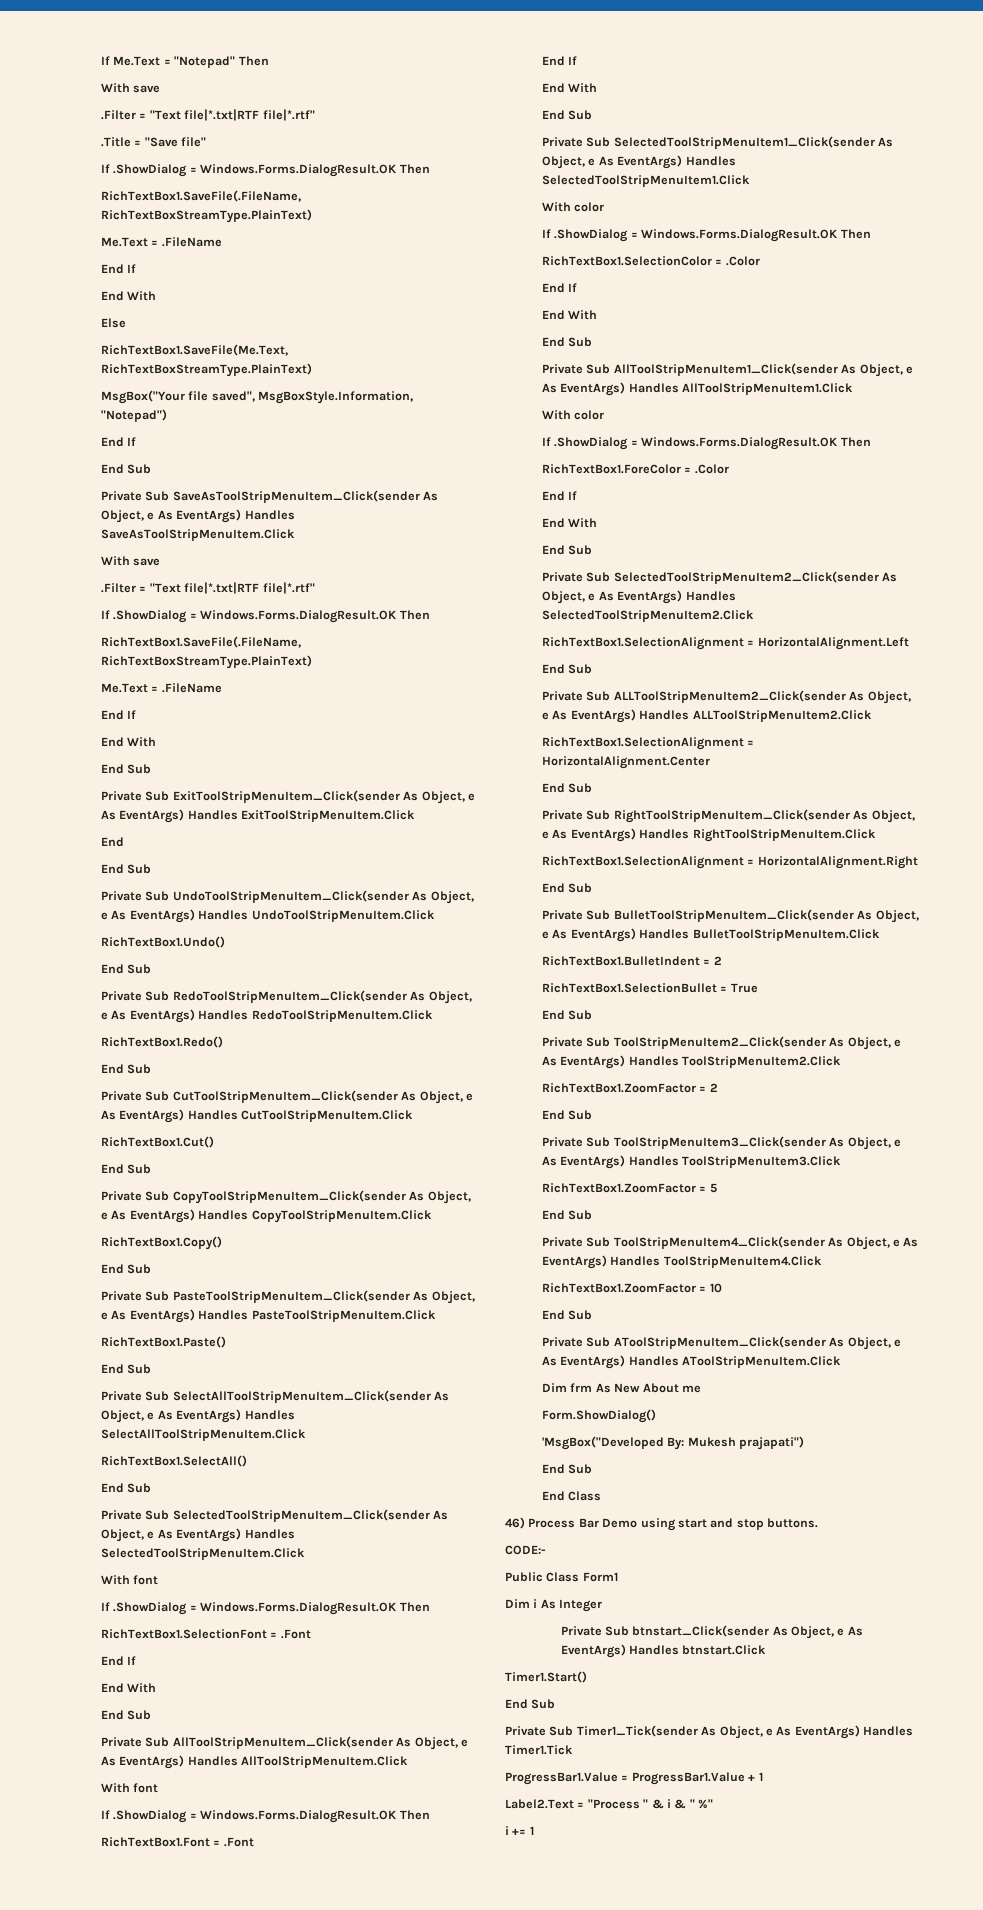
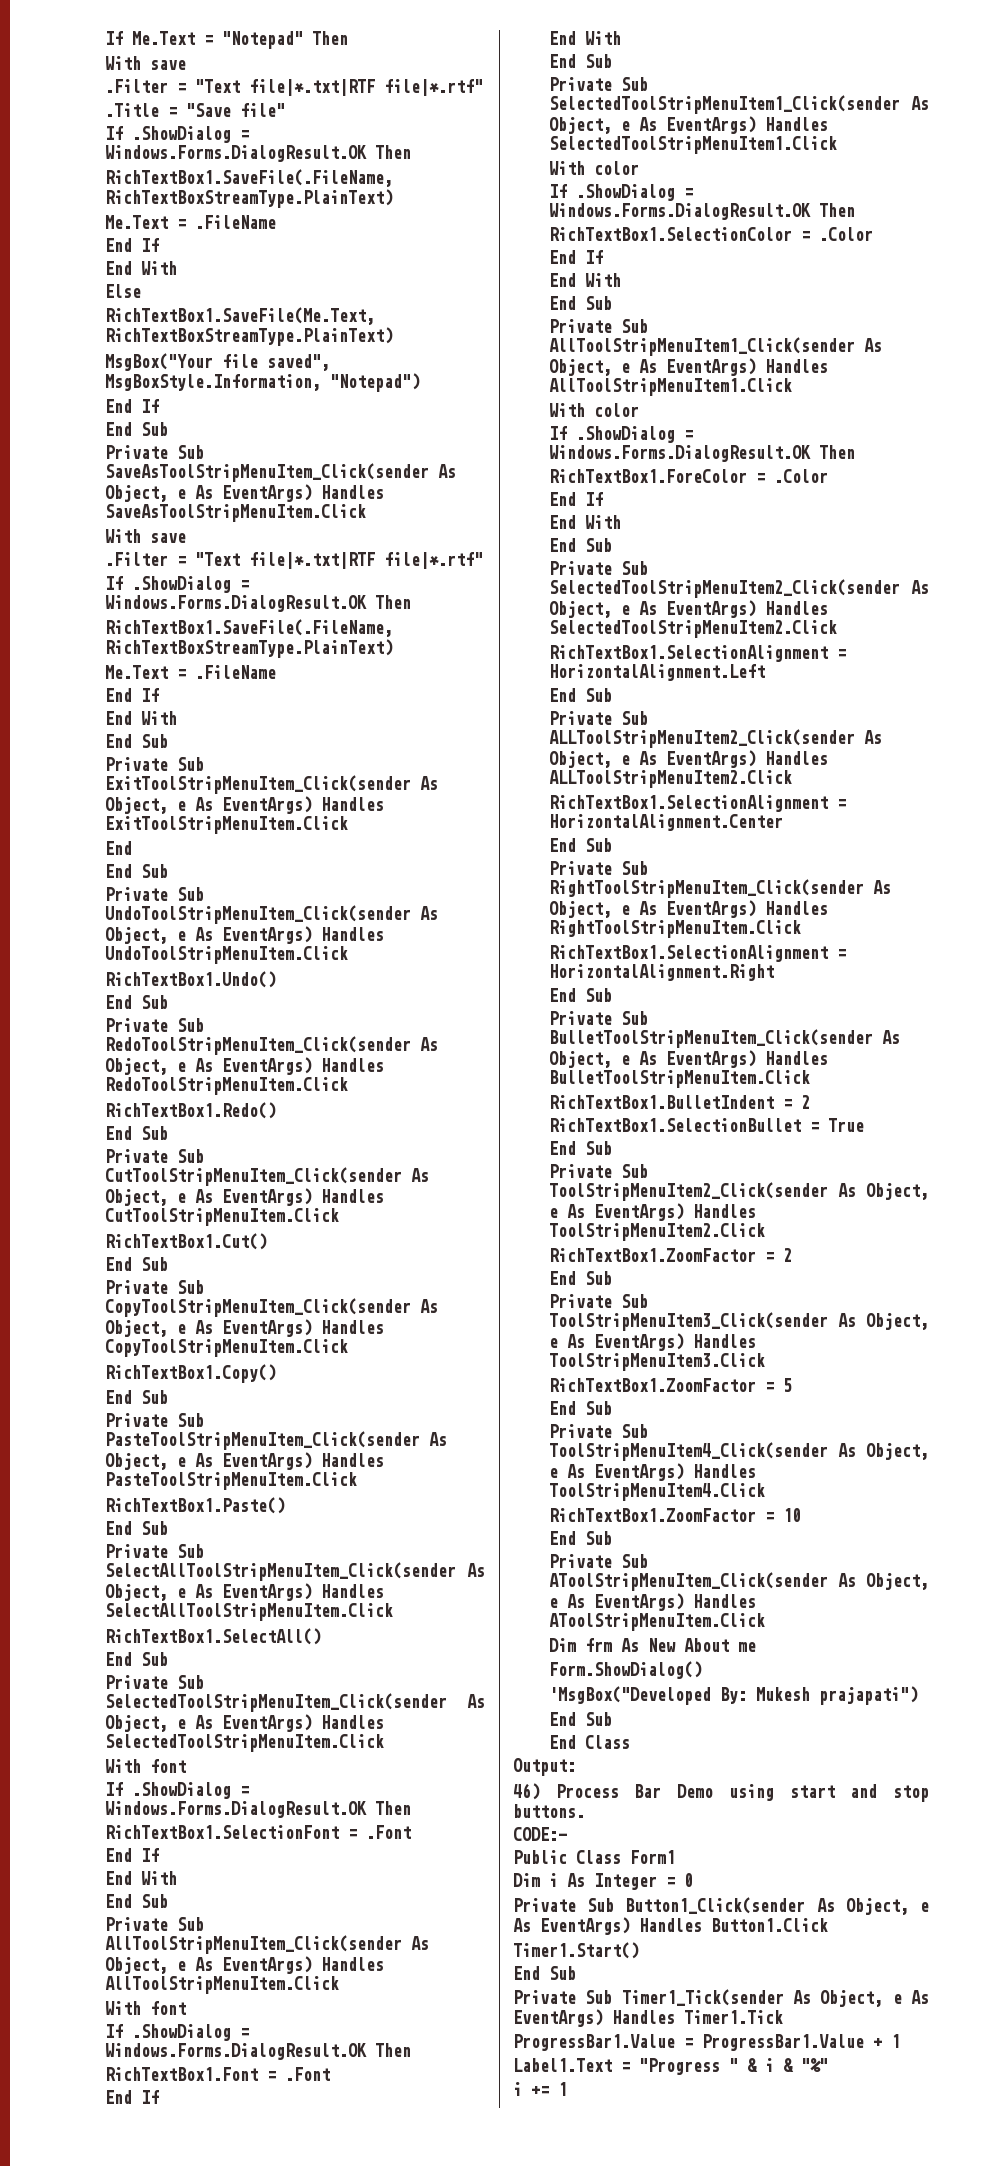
+ Output:
- Dim i As Integer
- Private Sub btnstart_Click(sender As Object, e As EventArgs) Handles btnstart.Click
+ Dim i As Integer = 0
+ Private Sub Button1_Click(sender As Object, e As EventArgs) Handles Button1.Click
- Label2.Text = "Process " & i & " %"
+ Label1.Text = "Progress " & i & "%"

